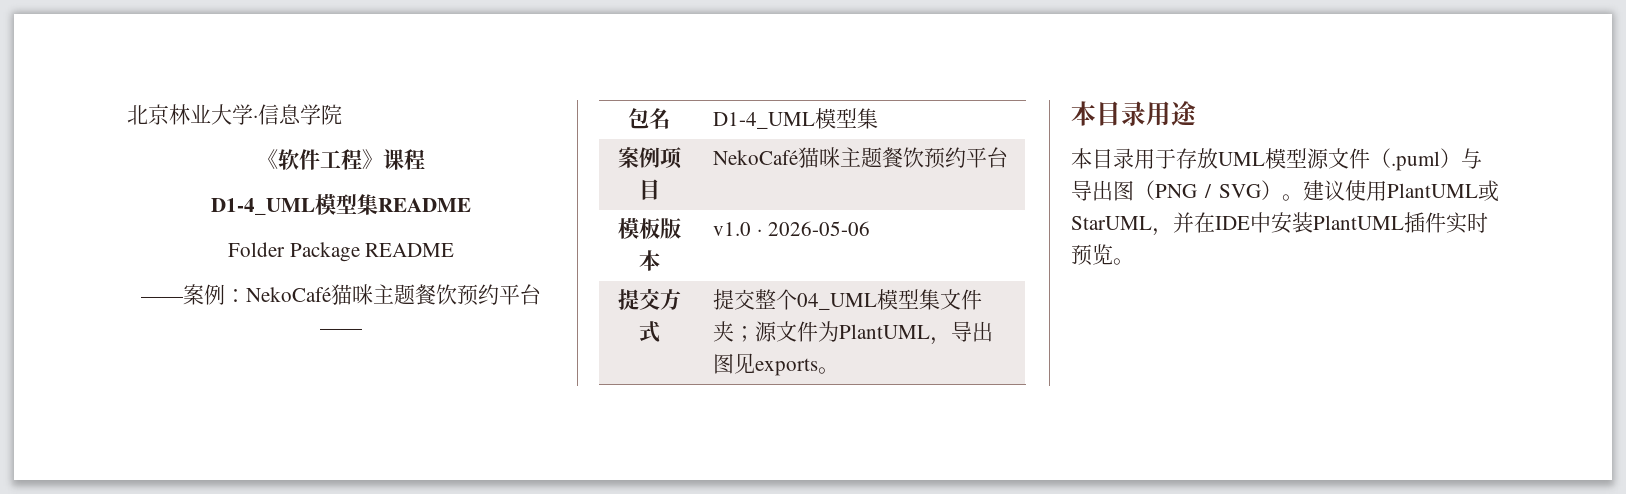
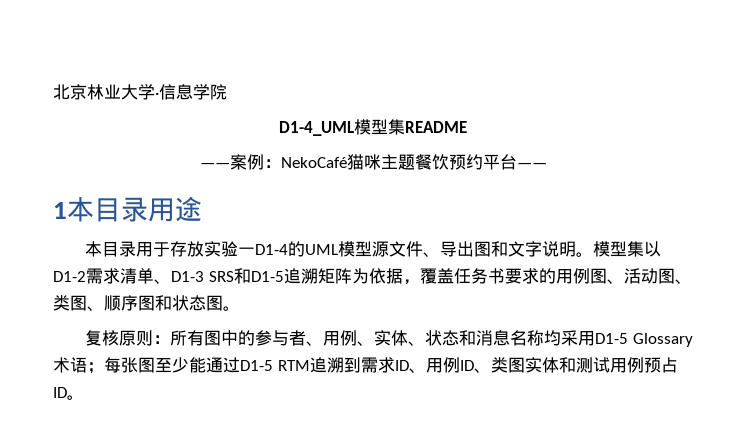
- 《软件工程》课程
- Folder Package README
- 包名 | D1-4_UML模型集
- 案例项目 | NekoCafé猫咪主题餐饮预约平台
- 模板版本 | v1.0 · 2026-05-06
- 提交方式 | 提交整个04_UML模型集文件夹；源文件为PlantUML，导出图见exports。
- 本目录用途
+ 1本目录用途
- 本目录用于存放UML模型源文件（.puml）与导出图（PNG / SVG）。建议使用PlantUML或StarUML，并在IDE中安装PlantUML插件实时预览。
+ 本目录用于存放实验一D1-4的UML模型源文件、导出图和文字说明。模型集以D1-2需求清单、D1-3 SRS和D1-5追溯矩阵为依据，覆盖任务书要求的用例图、活动图、类图、顺序图和状态图。
+ 复核原则：所有图中的参与者、用例、实体、状态和消息名称均采用D1-5 Glossary术语；每张图至少能通过D1-5 RTM追溯到需求ID、用例ID、类图实体和测试用例预占ID。

